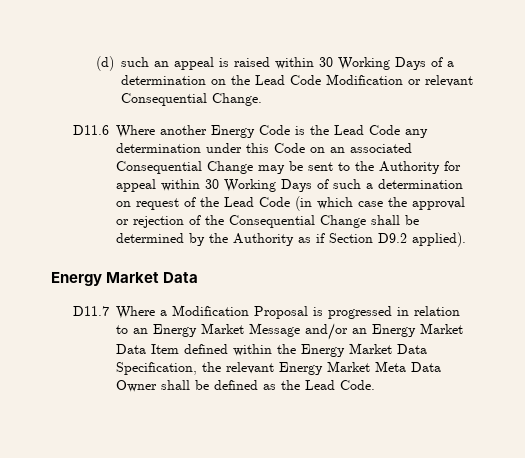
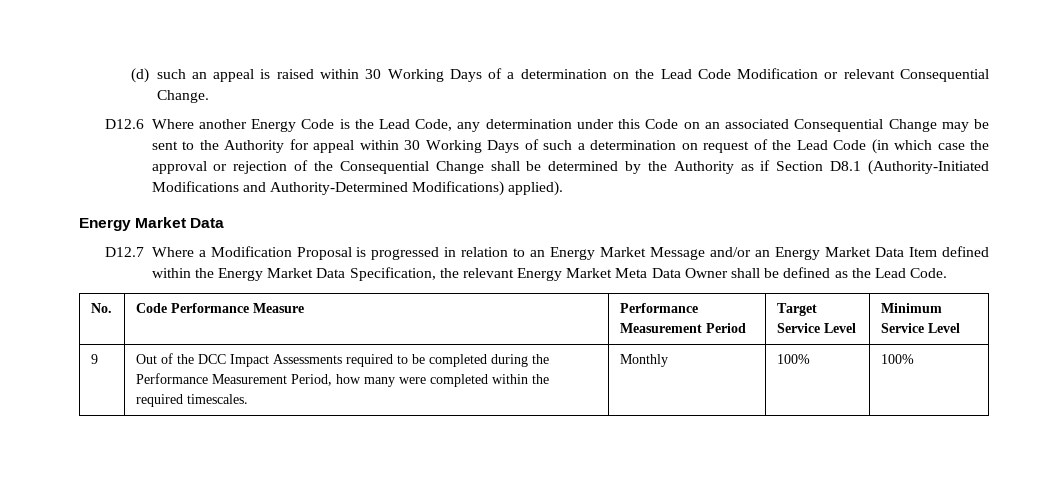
- D11.6 Where another Energy Code is the Lead Code any determination under this Code on an associated Consequential Change may be sent to the Authority for appeal within 30 Working Days of such a determination on request of the Lead Code (in which case the approval or rejection of the Consequential Change shall be determined by the Authority as if Section D9.2 applied).
+ D12.6 Where another Energy Code is the Lead Code, any determination under this Code on an associated Consequential Change may be sent to the Authority for appeal within 30 Working Days of such a determination on request of the Lead Code (in which case the approval or rejection of the Consequential Change shall be determined by the Authority as if Section D8.1 (Authority-Initiated Modifications and Authority-Determined Modifications) applied).
- D11.7 Where a Modification Proposal is progressed in relation to an Energy Market Message and/or an Energy Market Data Item defined within the Energy Market Data Specification, the relevant Energy Market Meta Data Owner shall be defined as the Lead Code.
+ D12.7 Where a Modification Proposal is progressed in relation to an Energy Market Message and/or an Energy Market Data Item defined within the Energy Market Data Specification, the relevant Energy Market Meta Data Owner shall be defined as the Lead Code.
+ No. | Code Performance Measure | Performance Measurement Period | Target Service Level | Minimum Service Level
+ 9 | Out of the DCC Impact Assessments required to be completed during the Performance Measurement Period, how many were completed within the required timescales. | Monthly | 100% | 100%

